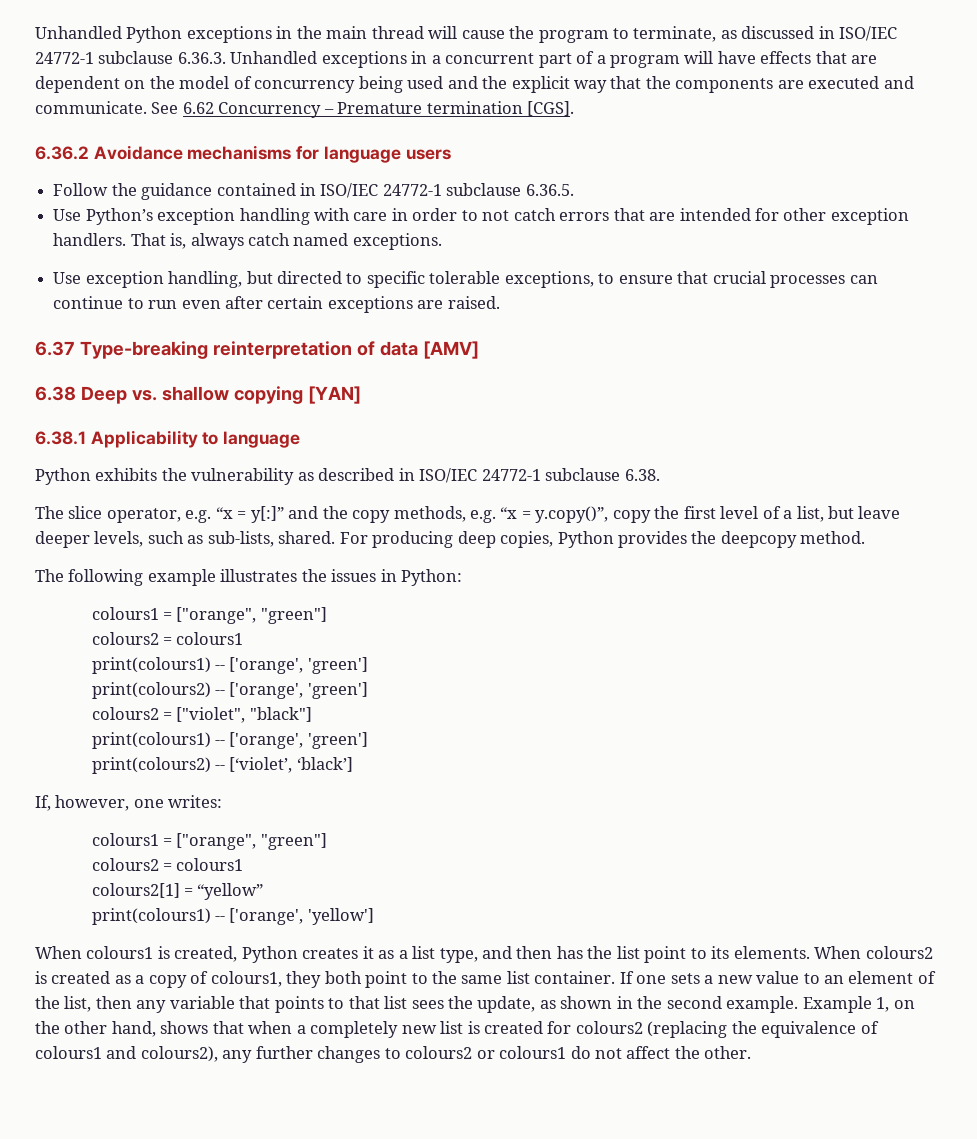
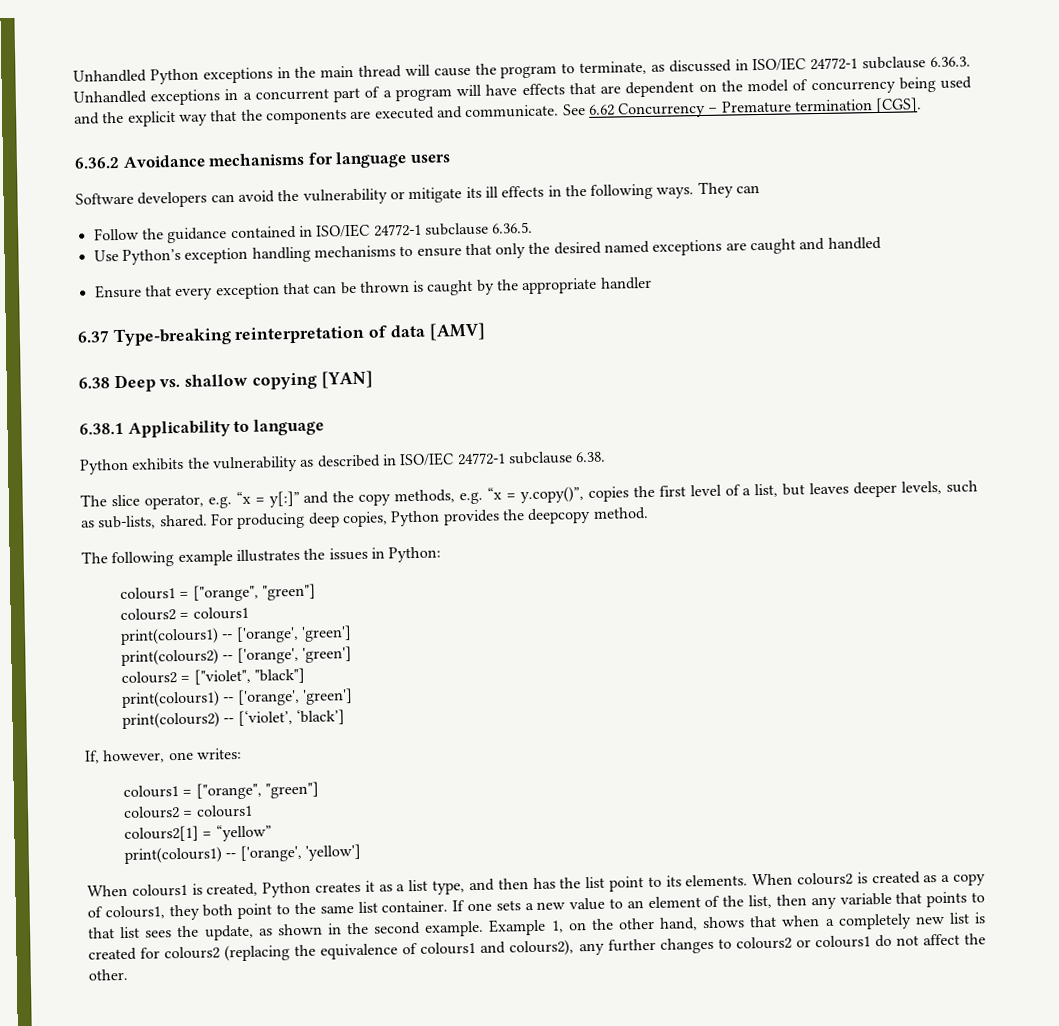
+ Software developers can avoid the vulnerability or mitigate its ill effects in the following ways. They can
- Use Python’s exception handling with care in order to not catch errors that are intended for other exception handlers. That is, always catch named exceptions.
- Use exception handling, but directed to specific tolerable exceptions, to ensure that crucial processes can continue to run even after certain exceptions are raised.
+ Use Python’s exception handling mechanisms to ensure that only the desired named exceptions are caught and handled
+ Ensure that every exception that can be thrown is caught by the appropriate handler
- The slice operator, e.g. “x = y[:]” and the copy methods, e.g. “x = y.copy()”, copy the first level of a list, but leave deeper levels, such as sub-lists, shared.
+ The slice operator, e.g. “x = y[:]” and the copy methods, e.g. “x = y.copy()”, copies the first level of a list, but leaves deeper levels, such as sub-lists, shared.

